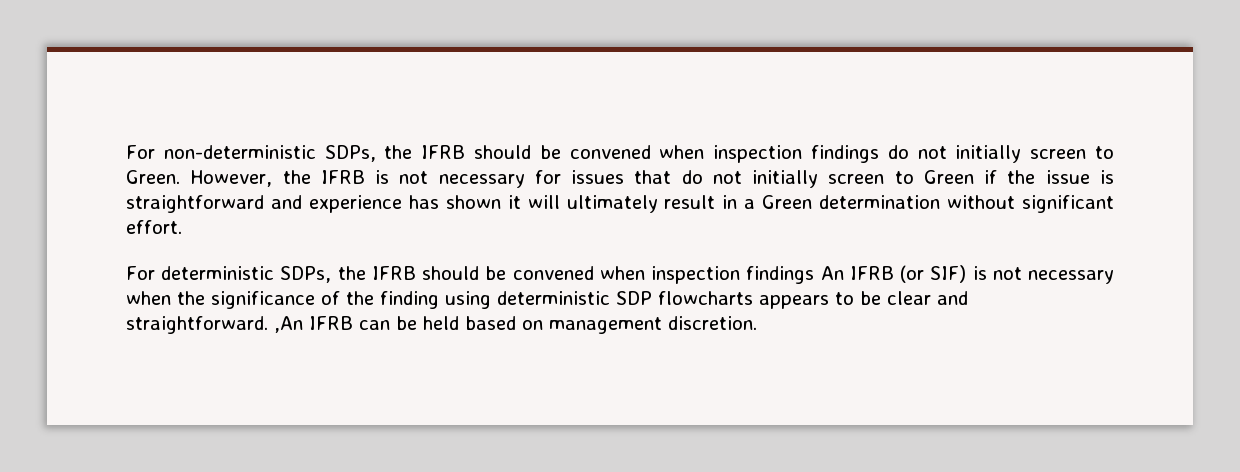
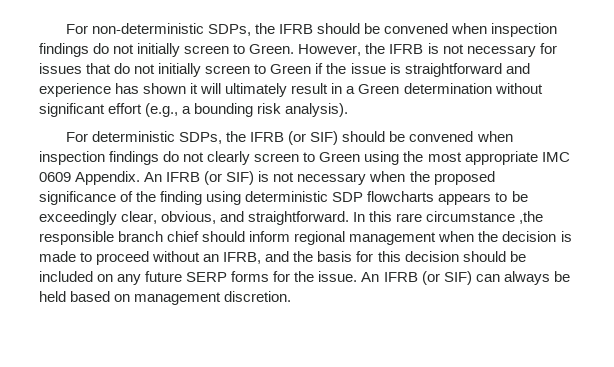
- However, the IFRB is not necessary for issues that do not initially screen to Green if the issue is straightforward and experience has shown it will ultimately result in a Green determination without significant effort.
+ However, the IFRB is not necessary for issues that do not initially screen to Green if the issue is straightforward and experience has shown it will ultimately result in a Green determination without significant effort (e.g., a bounding risk analysis).
- For deterministic SDPs, the IFRB should be convened when inspection findings An IFRB (or SIF) is not necessary when the significance of the finding using deterministic SDP flowcharts appears to be clear and straightforward. ,An IFRB can be held based on management discretion.
+ For deterministic SDPs, the IFRB (or SIF) should be convened when inspection findings do not clearly screen to Green using the most appropriate IMC 0609 Appendix. An IFRB (or SIF) is not necessary when the proposed significance of the finding using deterministic SDP flowcharts appears to be exceedingly clear, obvious, and straightforward. In this rare circumstance ,the responsible branch chief should inform regional management when the decision is made to proceed without an IFRB, and the basis for this decision should be included on any future SERP forms for the issue. An IFRB (or SIF) can always be held based on management discretion.

